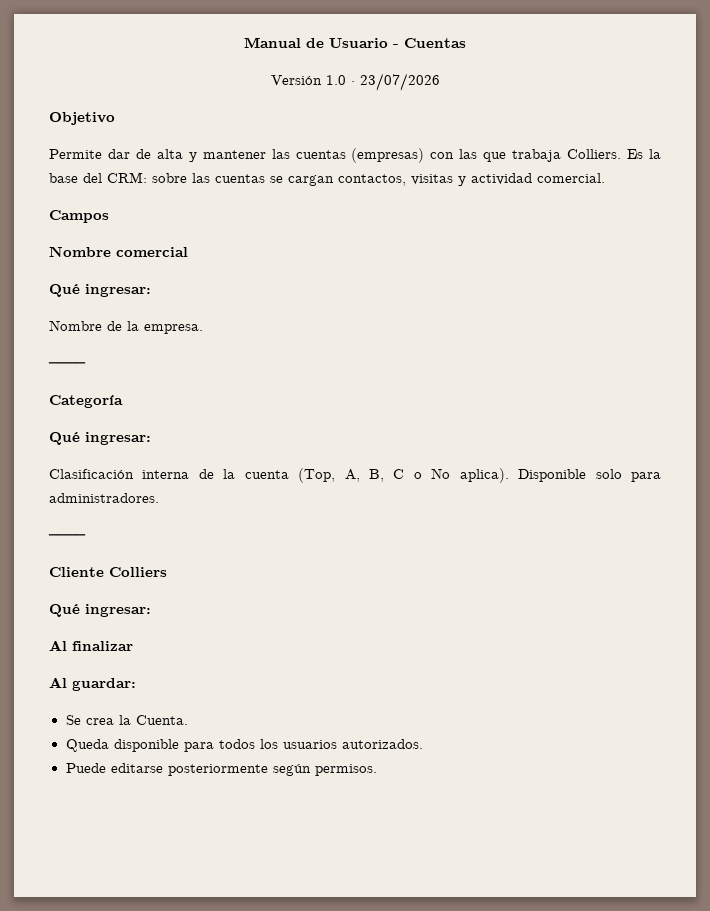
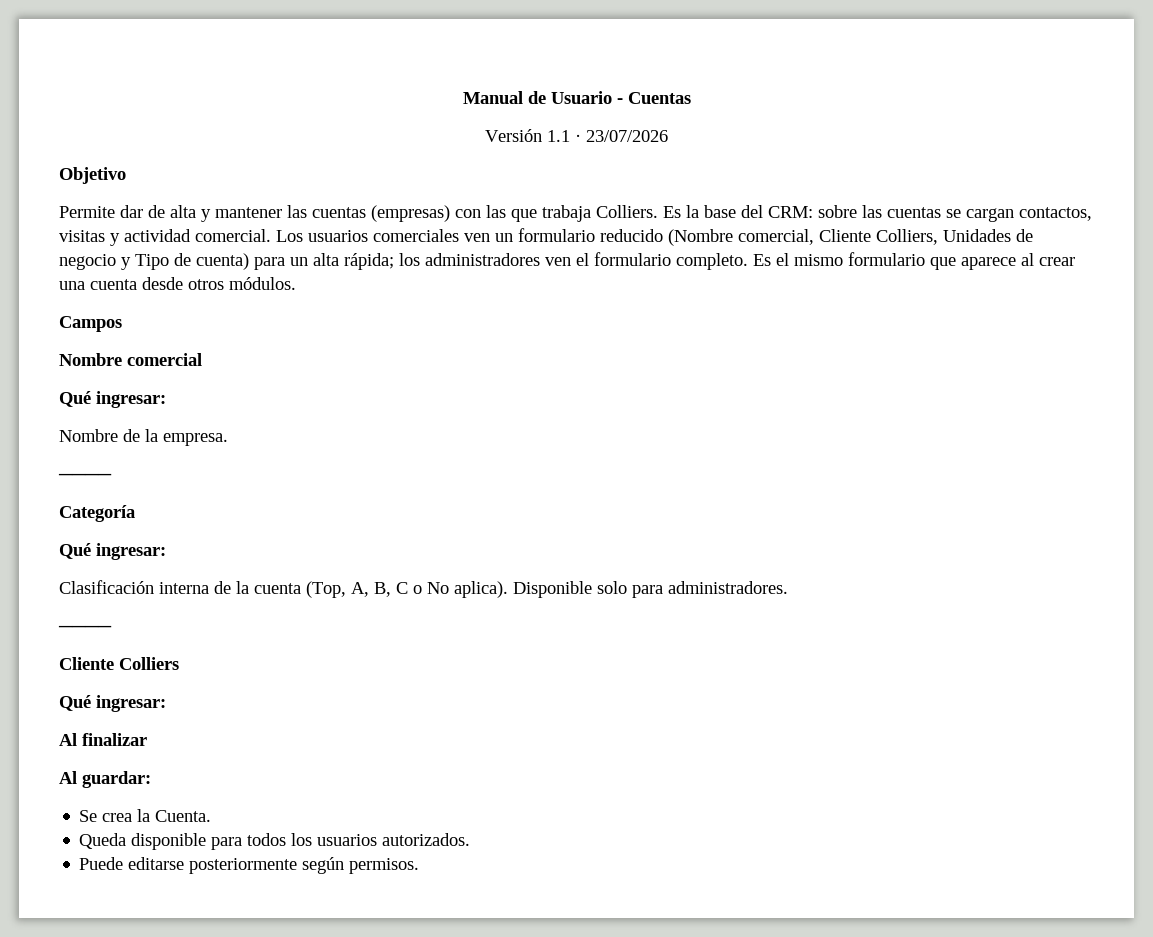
- Versión 1.0 · 23/07/2026
+ Versión 1.1 · 23/07/2026
+ Los usuarios comerciales ven un formulario reducido (Nombre comercial, Cliente Colliers, Unidades de negocio y Tipo de cuenta) para un alta rápida; los administradores ven el formulario completo. Es el mismo formulario que aparece al crear una cuenta desde otros módulos.

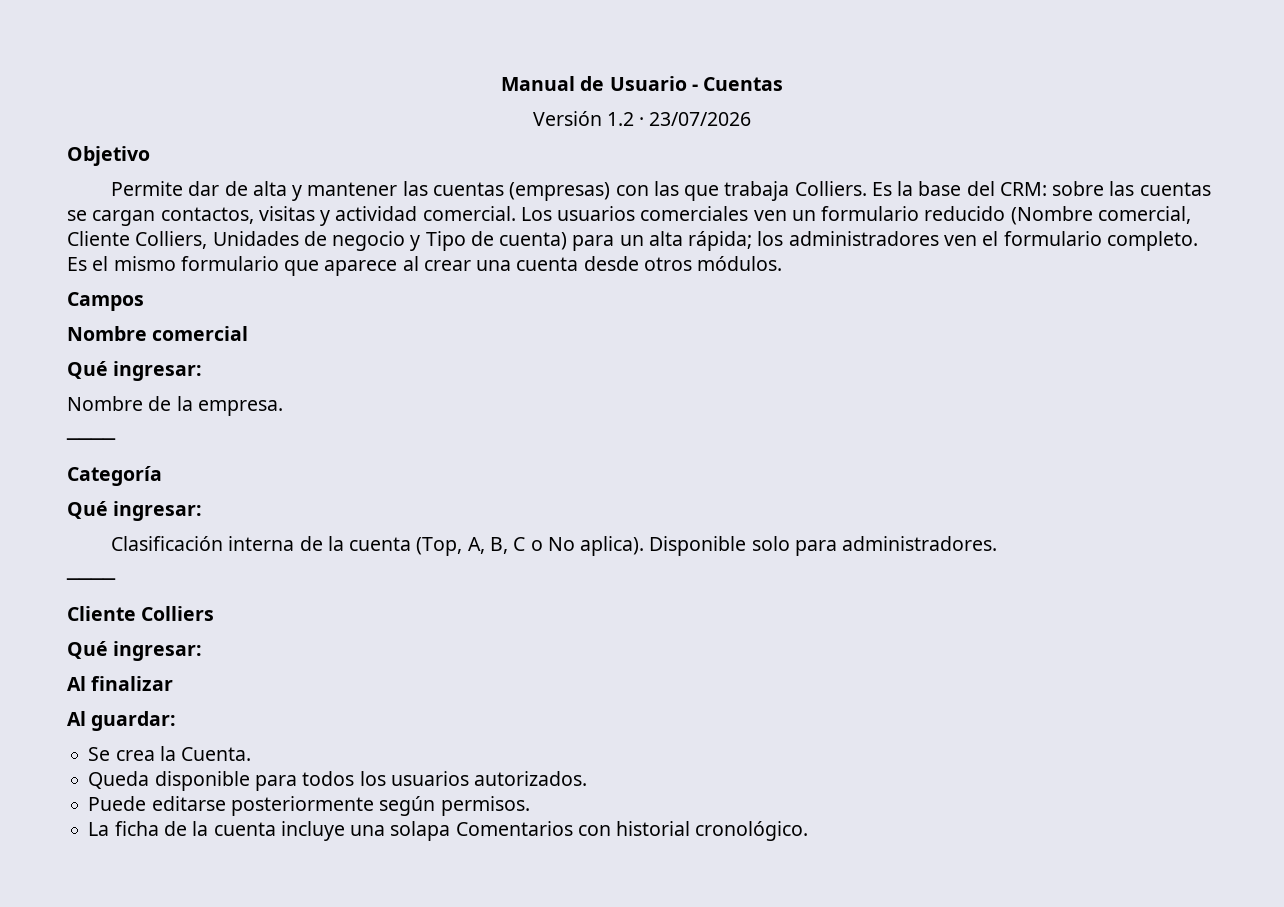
- Versión 1.1 · 23/07/2026
+ Versión 1.2 · 23/07/2026
+ La ficha de la cuenta incluye una solapa Comentarios con historial cronológico.

